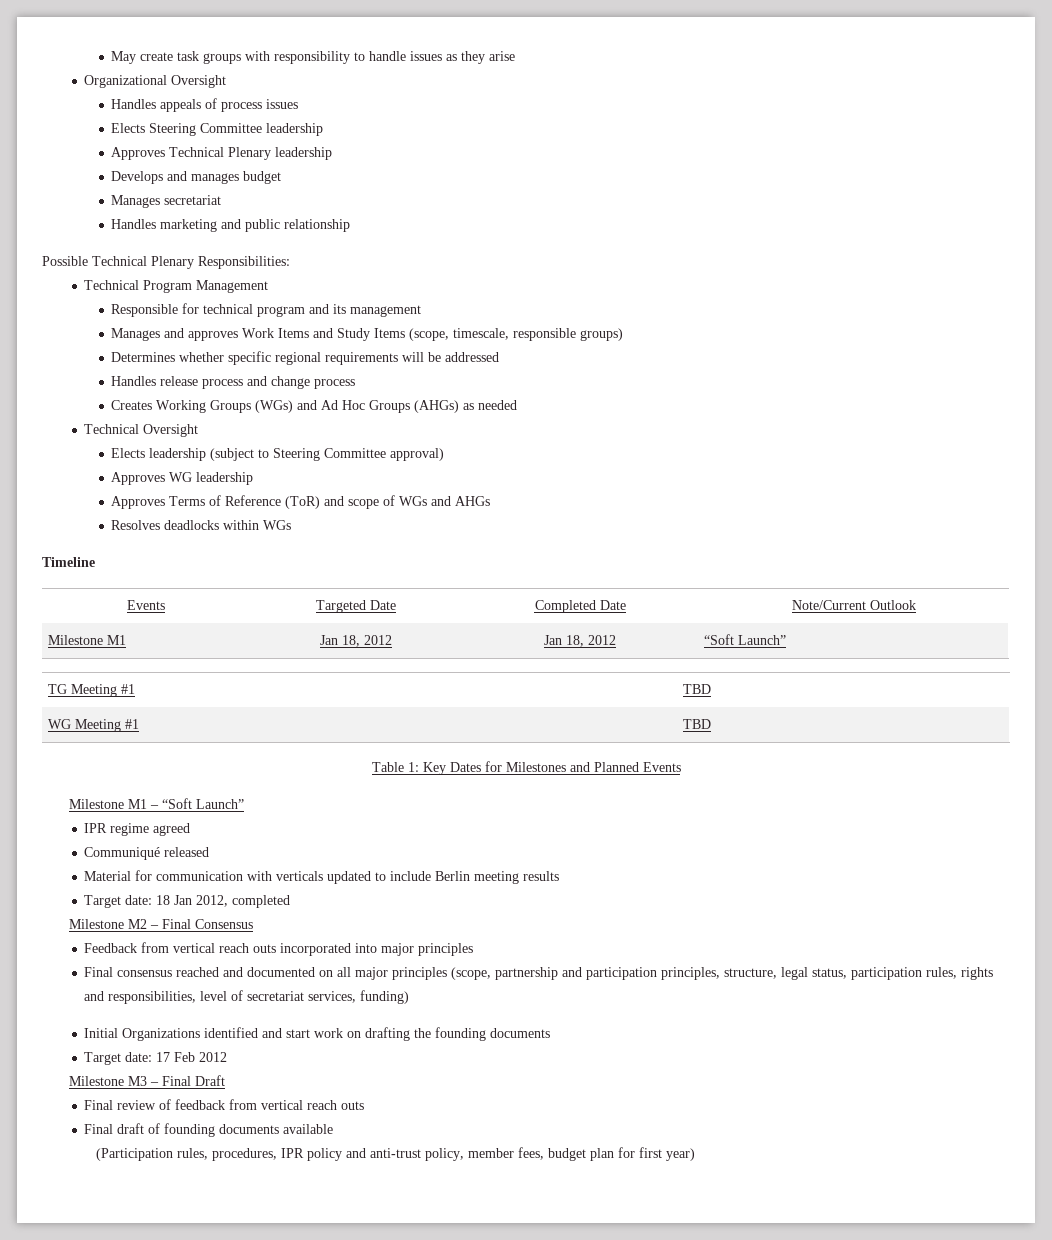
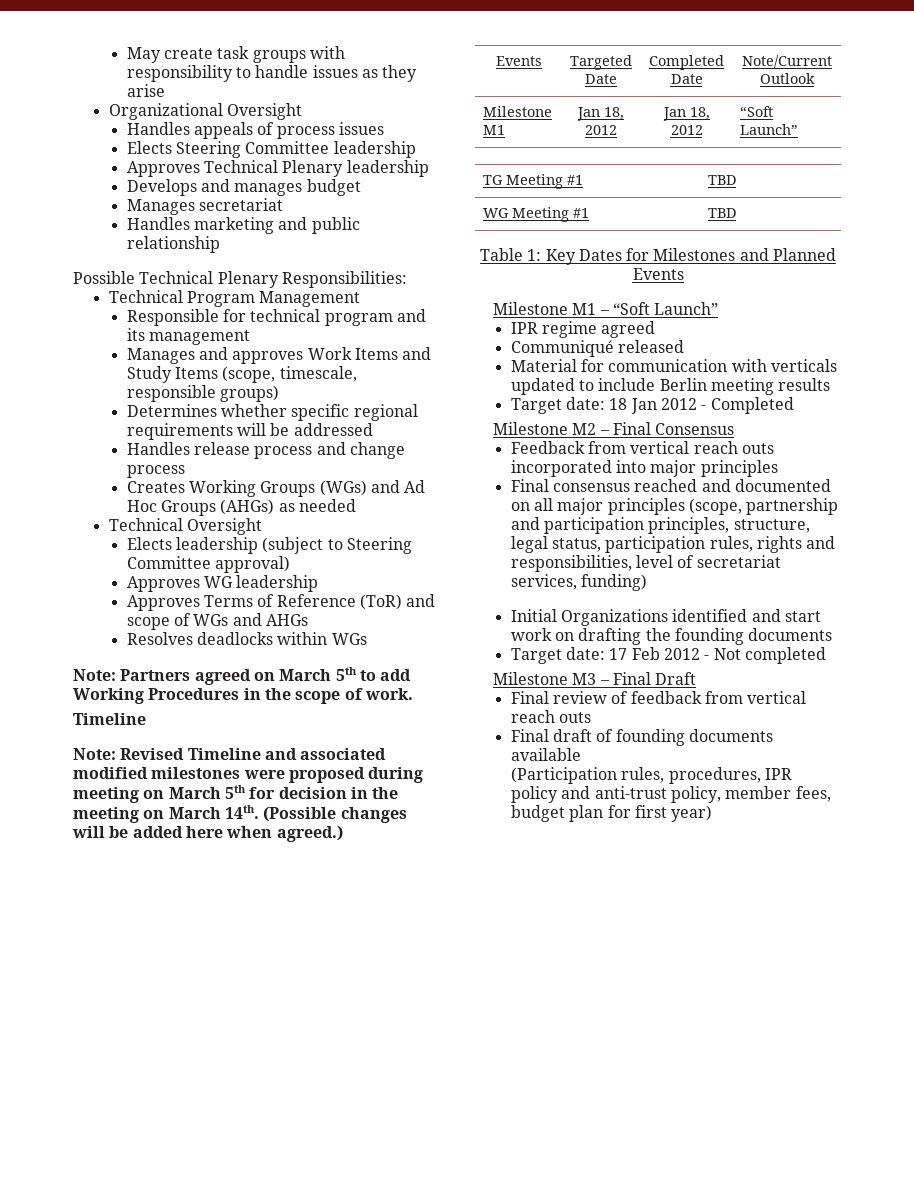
+ Note: Partners agreed on March 5th to add Working Procedures in the scope of work.
  Timeline
+ Note: Revised Timeline and associated modified milestones were proposed during meeting on March 5th for decision in the meeting on March 14th. (Possible changes will be added here when agreed.)
- Target date: 18 Jan 2012, completed
+ Target date: 18 Jan 2012 - Completed
- Target date: 17 Feb 2012
+ Target date: 17 Feb 2012 - Not completed

